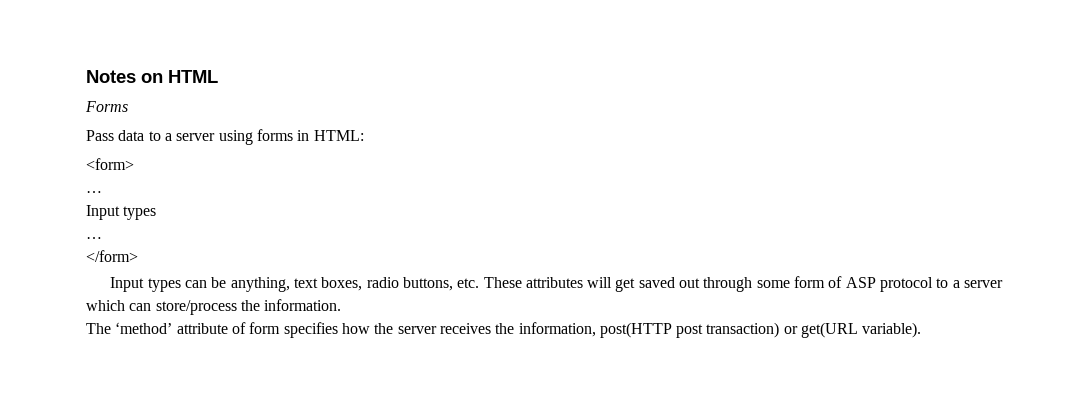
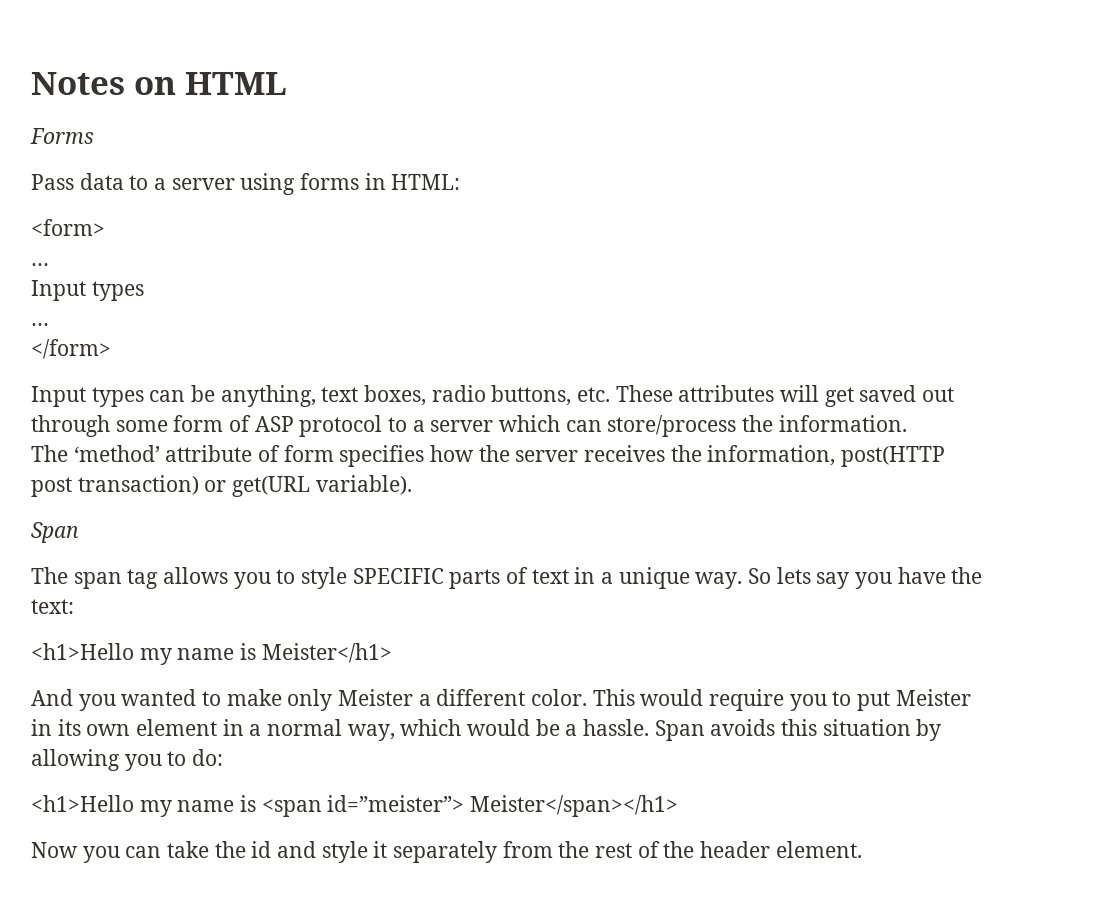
  The ‘method’ attribute of form specifies how the server receives the information, post(HTTP post transaction) or get(URL variable).
+ Span
+ The span tag allows you to style SPECIFIC parts of text in a unique way. So lets say you have the text:
+ <h1>Hello my name is Meister</h1>
+ And you wanted to make only Meister a different color. This would require you to put Meister in its own element in a normal way, which would be a hassle. Span avoids this situation by allowing you to do:
+ <h1>Hello my name is <span id=”meister”> Meister</span></h1>
+ Now you can take the id and style it separately from the rest of the header element.

